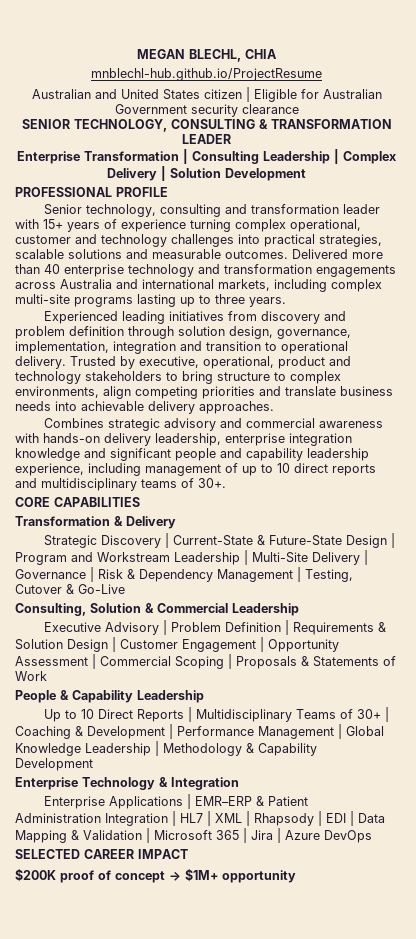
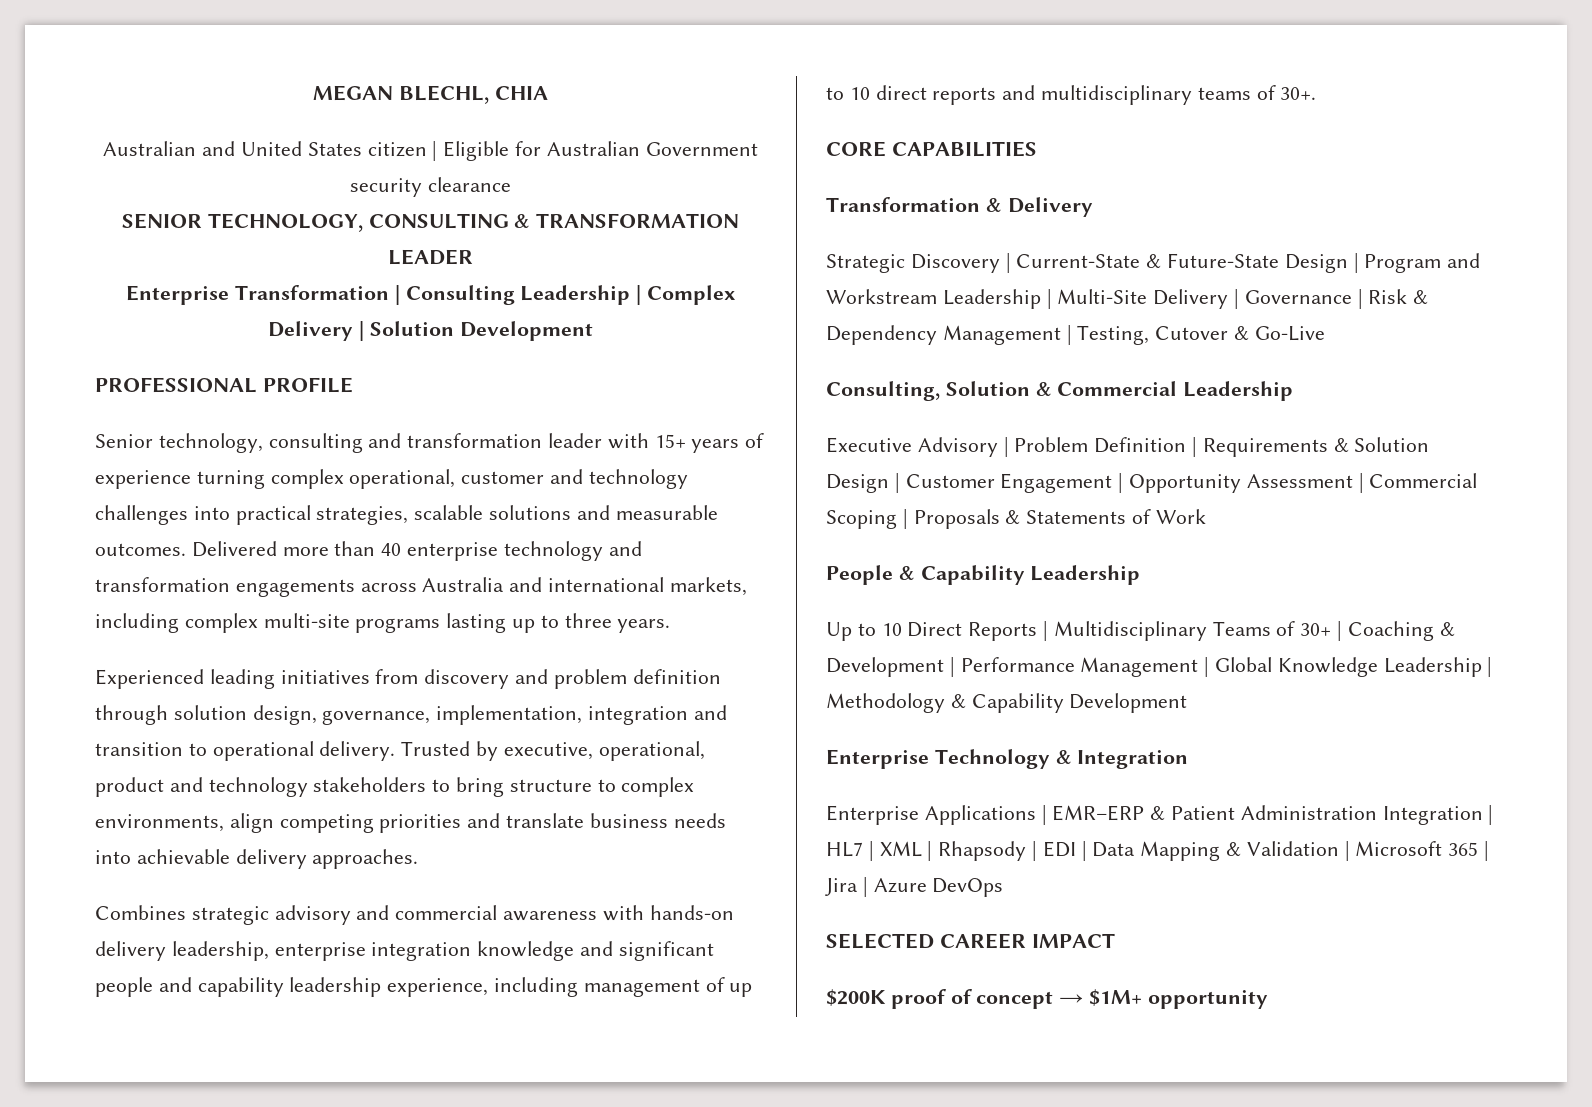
- mnblechl-hub.github.io/ProjectResume

